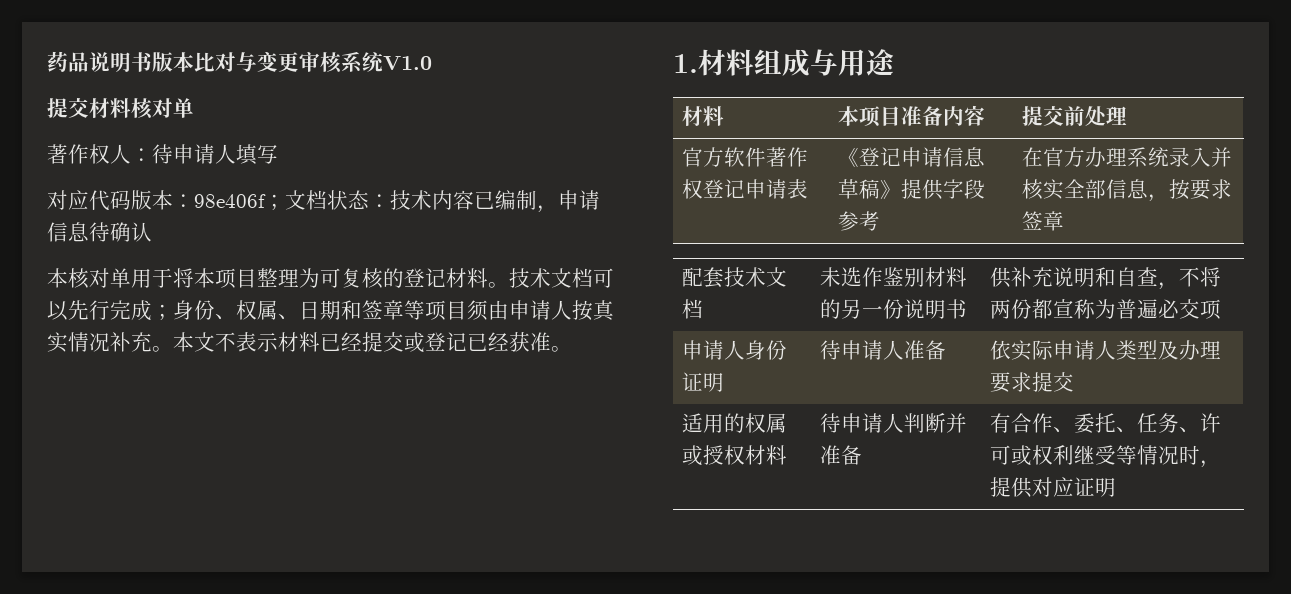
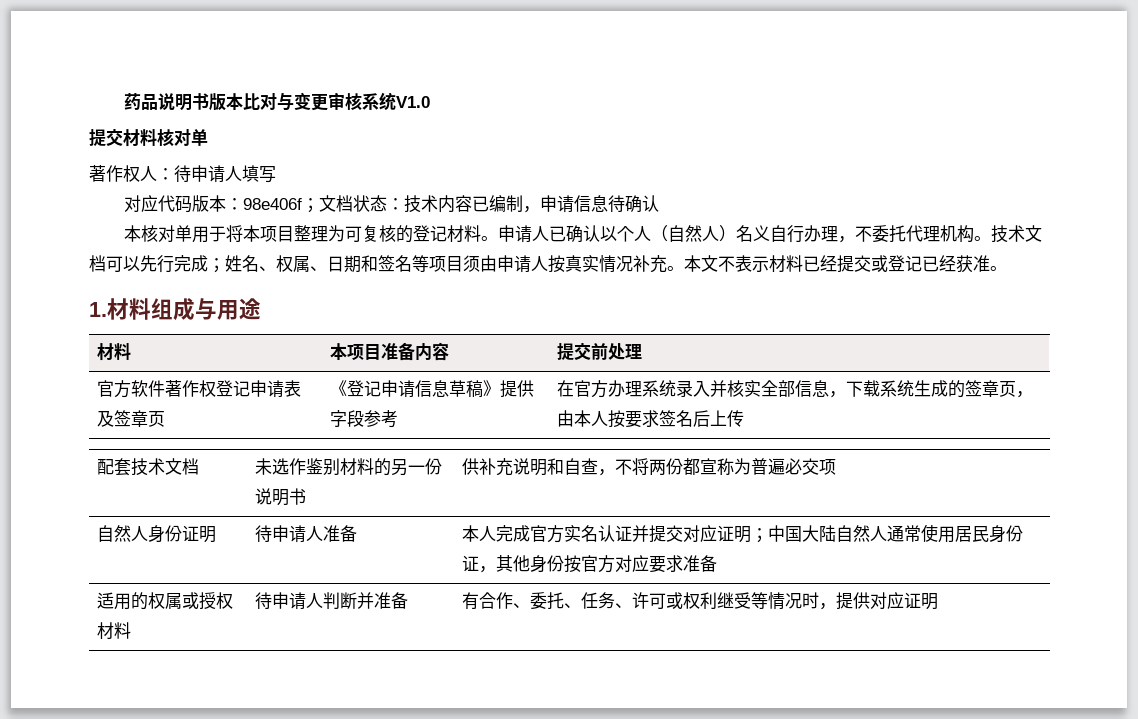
+ 申请人已确认以个人（自然人）名义自行办理，不委托代理机构。
- 技术文档可以先行完成；身份、权属、日期和签章等项目须由申请人按真实情况补充。
+ 技术文档可以先行完成；姓名、权属、日期和签名等项目须由申请人按真实情况补充。
- 官方软件著作权登记申请表 | 《登记申请信息草稿》提供字段参考 | 在官方办理系统录入并核实全部信息，按要求签章
+ 官方软件著作权登记申请表及签章页 | 《登记申请信息草稿》提供字段参考 | 在官方办理系统录入并核实全部信息，下载系统生成的签章页，由本人按要求签名后上传
- 申请人身份证明 | 待申请人准备 | 依实际申请人类型及办理要求提交
+ 自然人身份证明 | 待申请人准备 | 本人完成官方实名认证并提交对应证明；中国大陆自然人通常使用居民身份证，其他身份按官方对应要求准备

